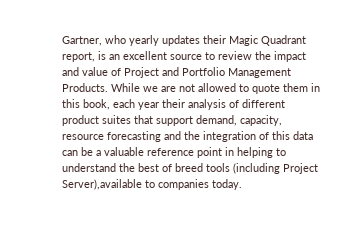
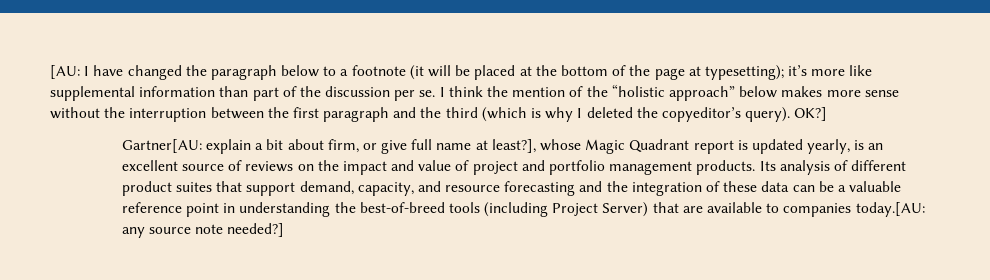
- Gartner, who yearly updates their Magic Quadrant report, is an excellent source to review the impact and value of Project and Portfolio Management Products. While we are not allowed to quote them in this book, each year their analysis of different product suites that support demand, capacity, resource forecasting and the integration of this data can be a valuable reference point in helping to understand the best of breed tools (including Project Server),available to companies today.
+ [AU: I have changed the paragraph below to a footnote (it will be placed at the bottom of the page at typesetting); it’s more like supplemental information than part of the discussion per se. I think the mention of the “holistic approach” below makes more sense without the interruption between the first paragraph and the third (which is why I deleted the copyeditor’s query). OK?]
+ Gartner[AU: explain a bit about firm, or give full name at least?], whose Magic Quadrant report is updated yearly, is an excellent source of reviews on the impact and value of project and portfolio management products. Its analysis of different product suites that support demand, capacity, and resource forecasting and the integration of these data can be a valuable reference point in understanding the best-of-breed tools (including Project Server) that are available to companies today.[AU: any source note needed?]

